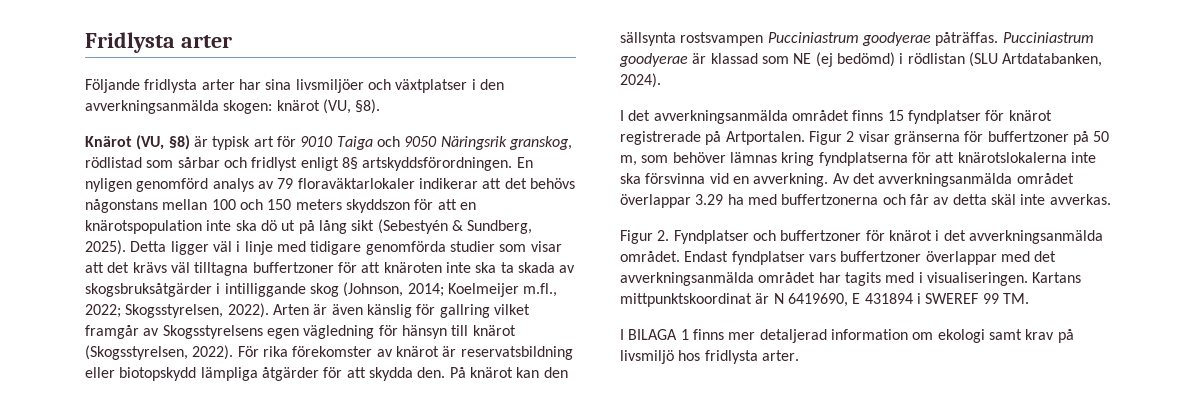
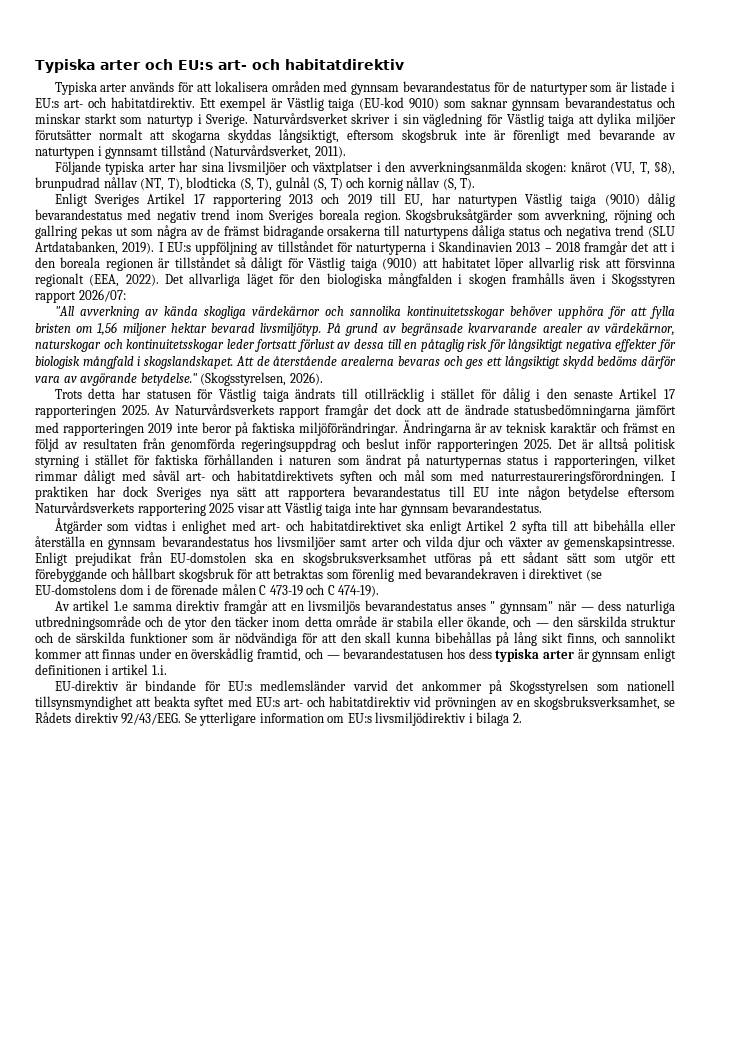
- Fridlysta arter
+ Typiska arter och EU:s art- och habitatdirektiv
+ Typiska arter används för att lokalisera områden med gynnsam bevarandestatus för de naturtyper som är listade i EU:s art- och habitatdirektiv. Ett exempel är Västlig taiga (EU-kod 9010) som saknar gynnsam bevarandestatus och minskar starkt som naturtyp i Sverige. Naturvårdsverket skriver i sin vägledning för Västlig taiga att dylika miljöer förutsätter normalt att skogarna skyddas långsiktigt, eftersom skogsbruk inte är förenligt med bevarande av naturtypen i gynnsamt tillstånd (Naturvårdsverket, 2011).
- Följande fridlysta arter har sina livsmiljöer och växtplatser i den avverkningsanmälda skogen: knärot (VU, §8).
- Knärot (VU, §8) är typisk art för 9010 Taiga och 9050 Näringsrik granskog, rödlistad som sårbar och fridlyst enligt 8§ artskyddsförordningen. En nyligen genomförd analys av 79 floraväktarlokaler indikerar att det behövs någonstans mellan 100 och 150 meters skyddszon för att en knärotspopulation inte ska dö ut på lång sikt (Sebestyén & Sundberg, 2025). Detta ligger väl i linje med tidigare genomförda studier som visar att det krävs väl tilltagna buffertzoner för att knäroten inte ska ta skada av skogsbruksåtgärder i intilliggande skog (Johnson, 2014; Koelmeijer m.fl., 2022; Skogsstyrelsen, 2022). Arten är även känslig för gallring vilket framgår av Skogsstyrelsens egen vägledning för hänsyn till knärot (Skogsstyrelsen, 2022). För rika förekomster av knärot är reservatsbildning eller biotopskydd lämpliga åtgärder för att skydda den. På knärot kan den sällsynta rostsvampen Pucciniastrum goodyerae påträffas. Pucciniastrum goodyerae är klassad som NE (ej bedömd) i rödlistan (SLU Artdatabanken, 2024).
- I det avverkningsanmälda området finns 15 fyndplatser för knärot registrerade på Artportalen. Figur 2 visar gränserna för buffertzoner på 50 m, som behöver lämnas kring fyndplatserna för att knärotslokalerna inte ska försvinna vid en avverkning. Av det avverkningsanmälda området överlappar 3.29 ha med buffertzonerna och får av detta skäl inte avverkas.
- Figur 2. Fyndplatser och buffertzoner för knärot i det avverkningsanmälda området. Endast fyndplatser vars buffertzoner överlappar med det avverkningsanmälda området har tagits med i visualiseringen. Kartans mittpunktskoordinat är N 6419690, E 431894 i SWEREF 99 TM.
- I BILAGA 1 finns mer detaljerad information om ekologi samt krav på livsmiljö hos fridlysta arter.
+ Följande typiska arter har sina livsmiljöer och växtplatser i den avverkningsanmälda skogen: knärot (VU, T, §8), brunpudrad nållav (NT, T), blodticka (S, T), gulnål (S, T) och kornig nållav (S, T).
+ Enligt Sveriges Artikel 17 rapportering 2013 och 2019 till EU, har naturtypen Västlig taiga (9010) dålig bevarandestatus med negativ trend inom Sveriges boreala region. Skogsbruksåtgärder som avverkning, röjning och gallring pekas ut som några av de främst bidragande orsakerna till naturtypens dåliga status och negativa trend (SLU Artdatabanken, 2019). I EU:s uppföljning av tillståndet för naturtyperna i Skandinavien 2013 – 2018 framgår det att i den boreala regionen är tillståndet så dåligt för Västlig taiga (9010) att habitatet löper allvarlig risk att försvinna regionalt (EEA, 2022). Det allvarliga läget för den biologiska mångfalden i skogen framhålls även i Skogsstyren rapport 2026/07:
+ "All avverkning av kända skogliga värdekärnor och sannolika kontinuitetsskogar behöver upphöra för att fylla bristen om 1,56 miljoner hektar bevarad livsmiljötyp. På grund av begränsade kvarvarande arealer av värdekärnor, naturskogar och kontinuitetsskogar leder fortsatt förlust av dessa till en påtaglig risk för långsiktigt negativa effekter för biologisk mångfald i skogslandskapet. Att de återstående arealerna bevaras och ges ett långsiktigt skydd bedöms därför vara av avgörande betydelse." (Skogsstyrelsen, 2026).
+ Trots detta har statusen för Västlig taiga ändrats till otillräcklig i stället för dålig i den senaste Artikel 17 rapporteringen 2025. Av Naturvårdsverkets rapport framgår det dock att de ändrade statusbedömningarna jämfört med rapporteringen 2019 inte beror på faktiska miljöförändringar. Ändringarna är av teknisk karaktär och främst en följd av resultaten från genomförda regeringsuppdrag och beslut inför rapporteringen 2025. Det är alltså politisk styrning i stället för faktiska förhållanden i naturen som ändrat på naturtypernas status i rapporteringen, vilket rimmar dåligt med såväl art- och habitatdirektivets syften och mål som med naturrestaureringsförordningen. I praktiken har dock Sveriges nya sätt att rapportera bevarandestatus till EU inte någon betydelse eftersom Naturvårdsverkets rapportering 2025 visar att Västlig taiga inte har gynnsam bevarandestatus.
+ Åtgärder som vidtas i enlighet med art- och habitatdirektivet ska enligt Artikel 2 syfta till att bibehålla eller återställa en gynnsam bevarandestatus hos livsmiljöer samt arter och vilda djur och växter av gemenskapsintresse. Enligt prejudikat från EU-domstolen ska en skogsbruksverksamhet utföras på ett sådant sätt som utgör ett förebyggande och hållbart skogsbruk för att betraktas som förenlig med bevarandekraven i direktivet (se EU-domstolens dom i de förenade målen C 473-19 och C 474-19).
+ Av artikel 1.e samma direktiv framgår att en livsmiljös bevarandestatus anses " gynnsam" när — dess naturliga utbredningsområde och de ytor den täcker inom detta område är stabila eller ökande, och — den särskilda struktur och de särskilda funktioner som är nödvändiga för att den skall kunna bibehållas på lång sikt finns, och sannolikt kommer att finnas under en överskådlig framtid, och — bevarandestatusen hos dess typiska arter är gynnsam enligt definitionen i artikel 1.i.
+ EU-direktiv är bindande för EU:s medlemsländer varvid det ankommer på Skogsstyrelsen som nationell tillsynsmyndighet att beakta syftet med EU:s art- och habitatdirektiv vid prövningen av en skogsbruksverksamhet, se Rådets direktiv 92/43/EEG. Se ytterligare information om EU:s livsmiljödirektiv i bilaga 2.

